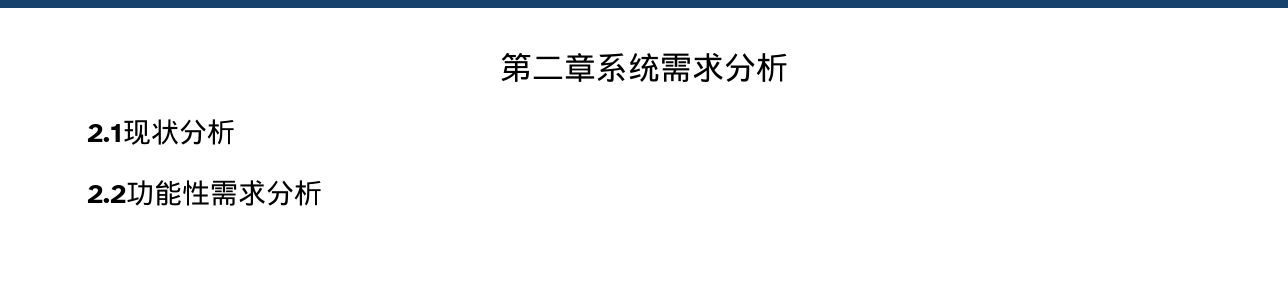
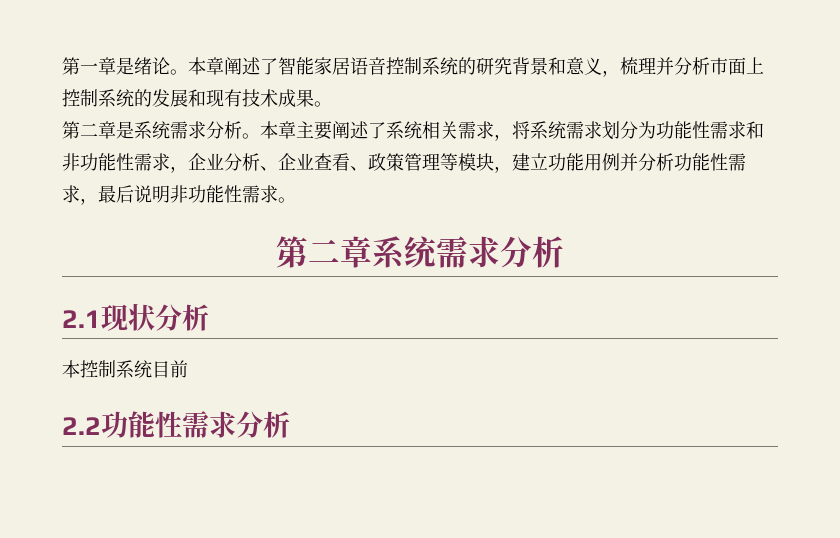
+ 第一章是绪论。本章阐述了智能家居语音控制系统的研究背景和意义，梳理并分析市面上控制系统的发展和现有技术成果。
+ 第二章是系统需求分析。本章主要阐述了系统相关需求，将系统需求划分为功能性需求和非功能性需求，企业分析、企业查看、政策管理等模块，建立功能用例并分析功能性需求，最后说明非功能性需求。
+ 本控制系统目前

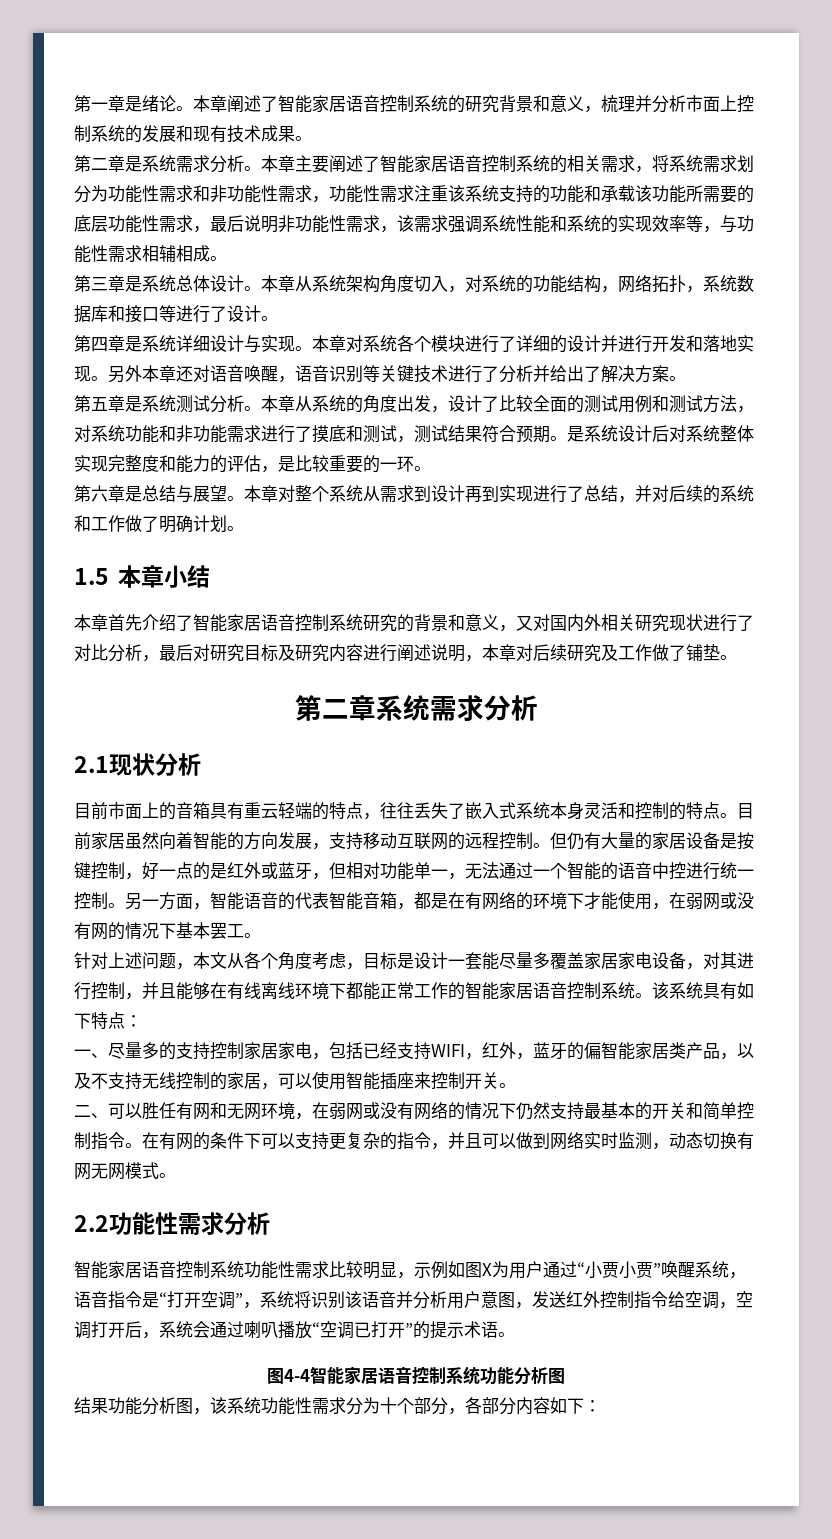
- 本章主要阐述了系统相关需求，将系统需求划分为功能性需求和非功能性需求，企业分析、企业查看、政策管理等模块，建立功能用例并分析功能性需求，最后说明非功能性需求。
+ 本章主要阐述了智能家居语音控制系统的相关需求，将系统需求划分为功能性需求和非功能性需求，功能性需求注重该系统支持的功能和承载该功能所需要的底层功能性需求，最后说明非功能性需求，该需求强调系统性能和系统的实现效率等，与功能性需求相辅相成。
+ 第三章是系统总体设计。本章从系统架构角度切入，对系统的功能结构，网络拓扑，系统数据库和接口等进行了设计。
+ 第四章是系统详细设计与实现。本章对系统各个模块进行了详细的设计并进行开发和落地实现。另外本章还对语音唤醒，语音识别等关键技术进行了分析并给出了解决方案。
+ 第五章是系统测试分析。本章从系统的角度出发，设计了比较全面的测试用例和测试方法，对系统功能和非功能需求进行了摸底和测试，测试结果符合预期。是系统设计后对系统整体实现完整度和能力的评估，是比较重要的一环。
+ 第六章是总结与展望。本章对整个系统从需求到设计再到实现进行了总结，并对后续的系统和工作做了明确计划。
+ 1.5本章小结
+ 本章首先介绍了智能家居语音控制系统研究的背景和意义，又对国内外相关研究现状进行了对比分析，最后对研究目标及研究内容进行阐述说明，本章对后续研究及工作做了铺垫。
- 本控制系统目前
+ 目前市面上的音箱具有重云轻端的特点，往往丢失了嵌入式系统本身灵活和控制的特点。目前家居虽然向着智能的方向发展，支持移动互联网的远程控制。但仍有大量的家居设备是按键控制，好一点的是红外或蓝牙，但相对功能单一，无法通过一个智能的语音中控进行统一控制。另一方面，智能语音的代表智能音箱，都是在有网络的环境下才能使用，在弱网或没有网的情况下基本罢工。
+ 针对上述问题，本文从各个角度考虑，目标是设计一套能尽量多覆盖家居家电设备，对其进行控制，并且能够在有线离线环境下都能正常工作的智能家居语音控制系统。该系统具有如下特点：
+ 一、尽量多的支持控制家居家电，包括已经支持WIFI，红外，蓝牙的偏智能家居类产品，以及不支持无线控制的家居，可以使用智能插座来控制开关。
+ 二、可以胜任有网和无网环境，在弱网或没有网络的情况下仍然支持最基本的开关和简单控制指令。在有网的条件下可以支持更复杂的指令，并且可以做到网络实时监测，动态切换有网无网模式。
+ 智能家居语音控制系统功能性需求比较明显，示例如图X为用户通过“小贾小贾”唤醒系统，语音指令是“打开空调”，系统将识别该语音并分析用户意图，发送红外控制指令给空调，空调打开后，系统会通过喇叭播放“空调已打开”的提示术语。
+ 图4-4智能家居语音控制系统功能分析图
+ 结果功能分析图，该系统功能性需求分为十个部分，各部分内容如下：

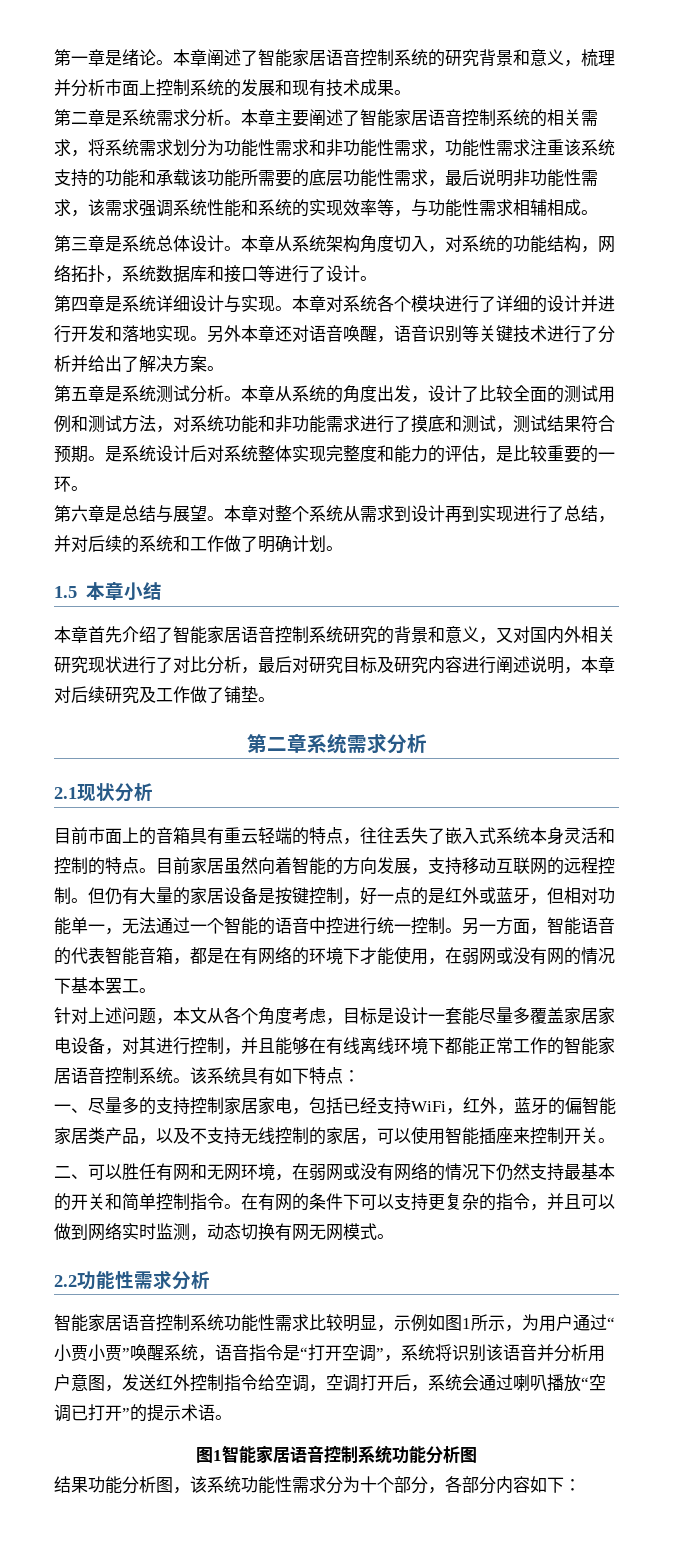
- 一、尽量多的支持控制家居家电，包括已经支持WIFI，红外，蓝牙的偏智能家居类产品，以及不支持无线控制的家居，可以使用智能插座来控制开关。
+ 一、尽量多的支持控制家居家电，包括已经支持WiFi，红外，蓝牙的偏智能家居类产品，以及不支持无线控制的家居，可以使用智能插座来控制开关。
- 智能家居语音控制系统功能性需求比较明显，示例如图X为用户通过“小贾小贾”唤醒系统，语音指令是“打开空调”，系统将识别该语音并分析用户意图，发送红外控制指令给空调，空调打开后，系统会通过喇叭播放“空调已打开”的提示术语。
+ 智能家居语音控制系统功能性需求比较明显，示例如图1所示，为用户通过“小贾小贾”唤醒系统，语音指令是“打开空调”，系统将识别该语音并分析用户意图，发送红外控制指令给空调，空调打开后，系统会通过喇叭播放“空调已打开”的提示术语。
- 图4-4智能家居语音控制系统功能分析图
+ 图1智能家居语音控制系统功能分析图

